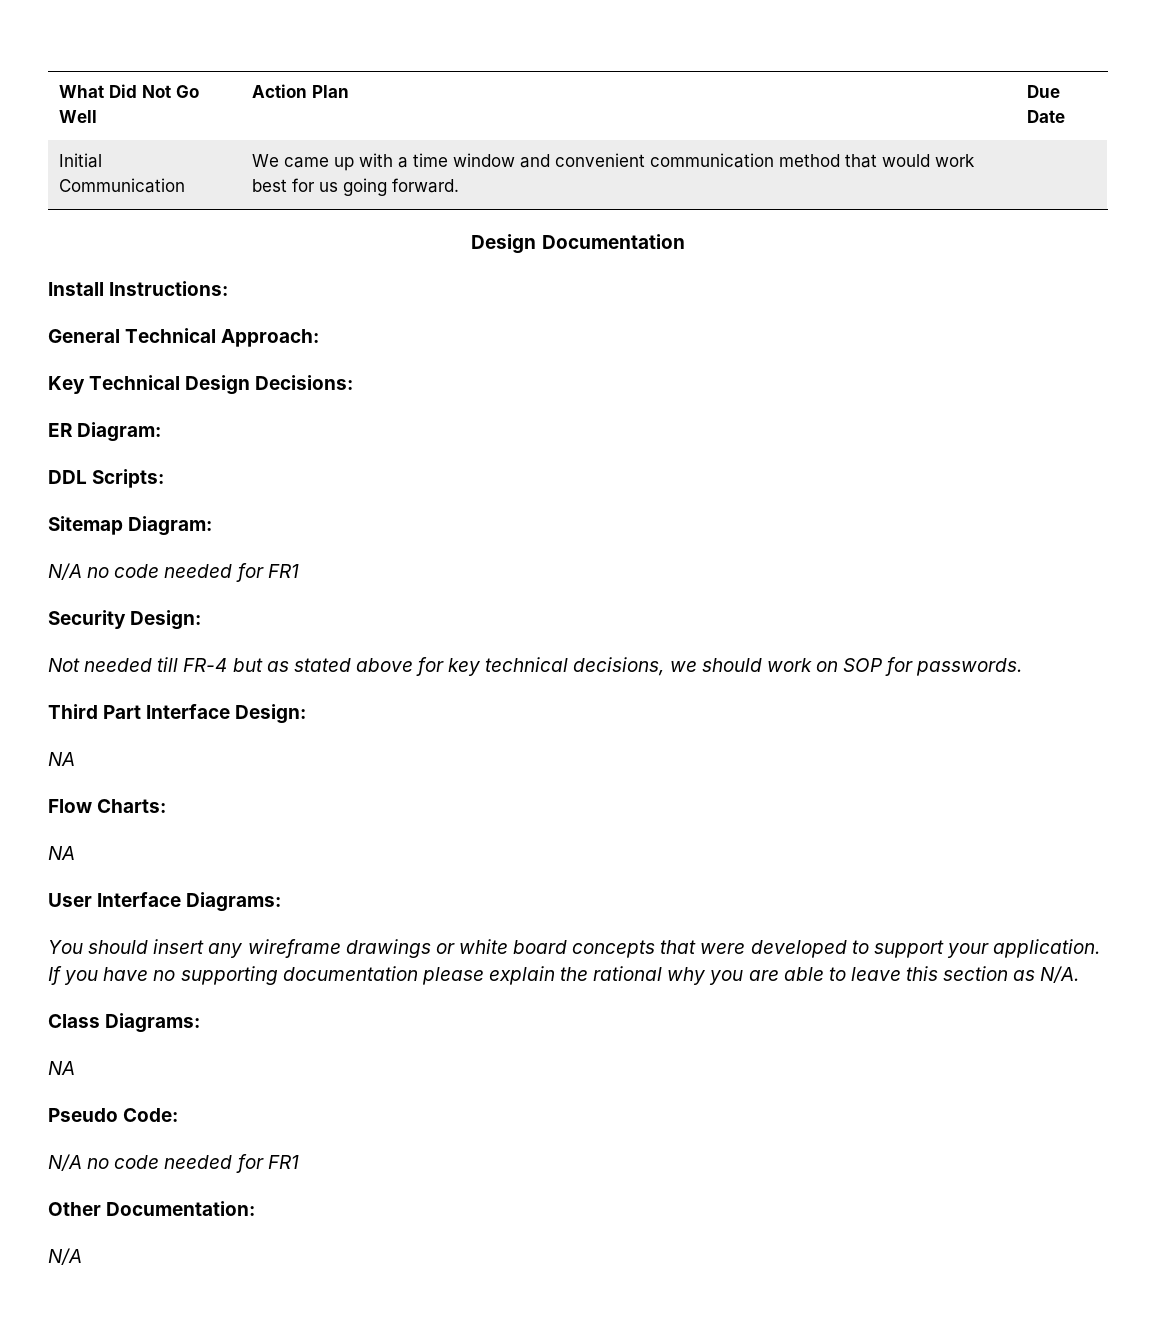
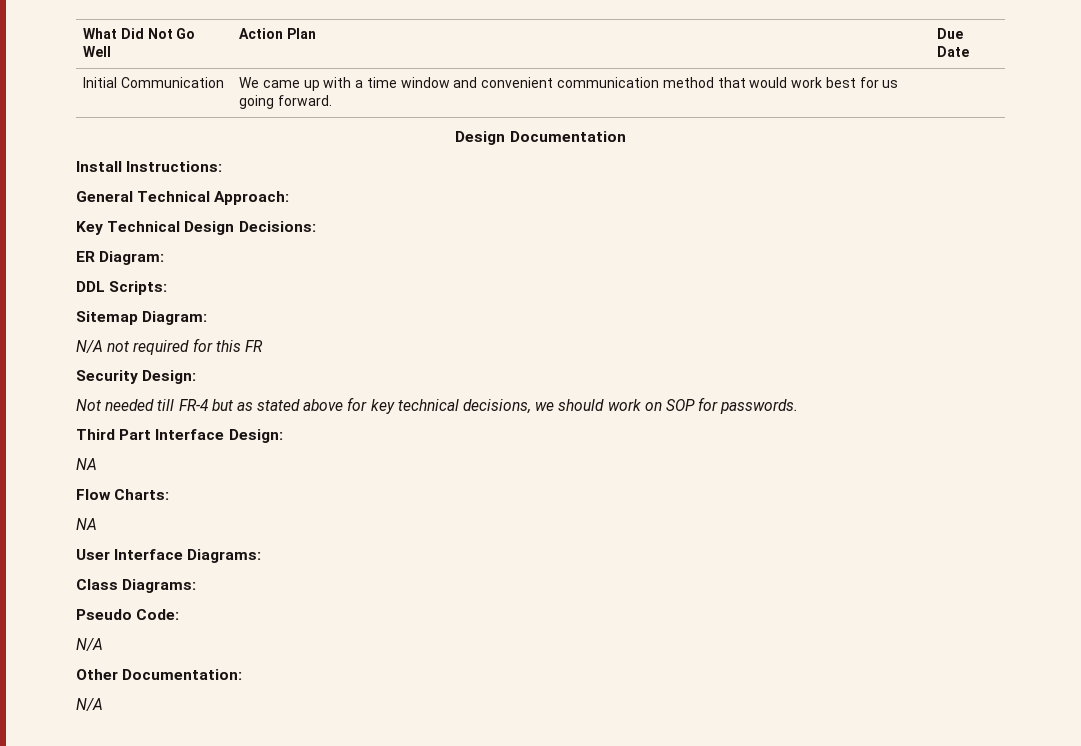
  Sitemap Diagram:
- N/A no code needed for FR1
+ N/A not required for this FR
- You should insert any wireframe drawings or white board concepts that were developed to support your application. If you have no supporting documentation please explain the rational why you are able to leave this section as N/A.
  Class Diagrams:
- NA
  Pseudo Code:
- N/A no code needed for FR1
+ N/A

